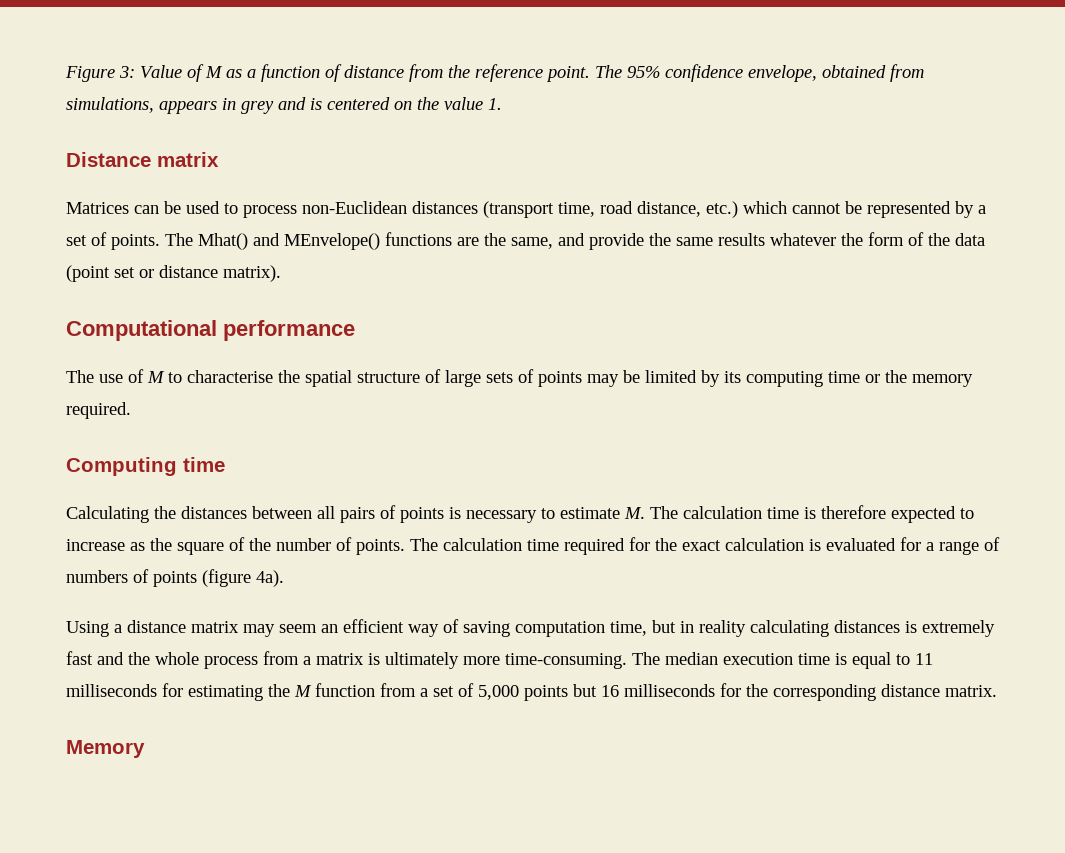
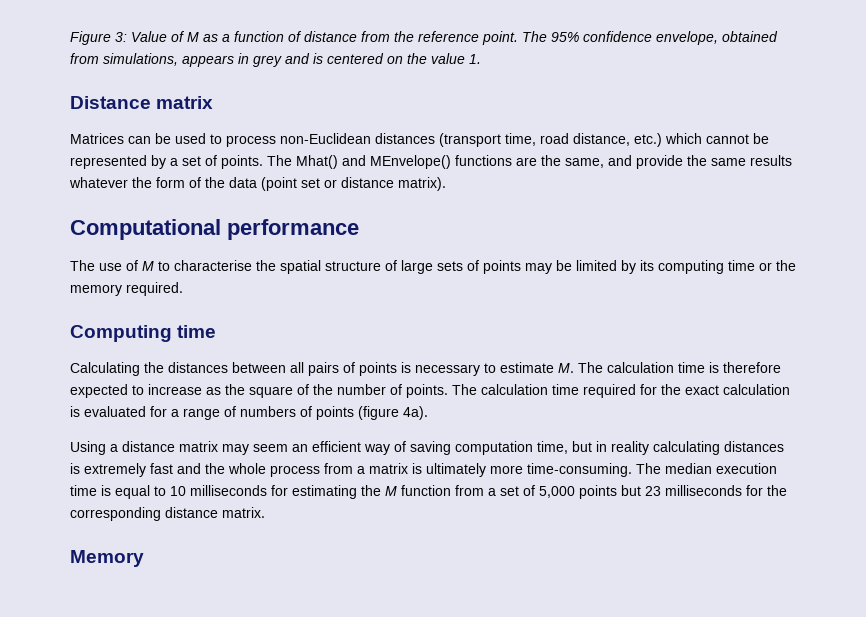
- The median execution time is equal to 11 milliseconds for estimating the M function from a set of 5,000 points but 16 milliseconds for the corresponding distance matrix.
+ The median execution time is equal to 10 milliseconds for estimating the M function from a set of 5,000 points but 23 milliseconds for the corresponding distance matrix.

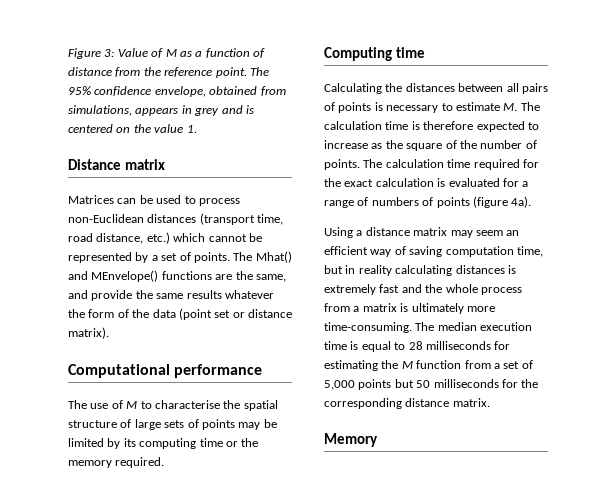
- The median execution time is equal to 10 milliseconds for estimating the M function from a set of 5,000 points but 23 milliseconds for the corresponding distance matrix.
+ The median execution time is equal to 28 milliseconds for estimating the M function from a set of 5,000 points but 50 milliseconds for the corresponding distance matrix.

